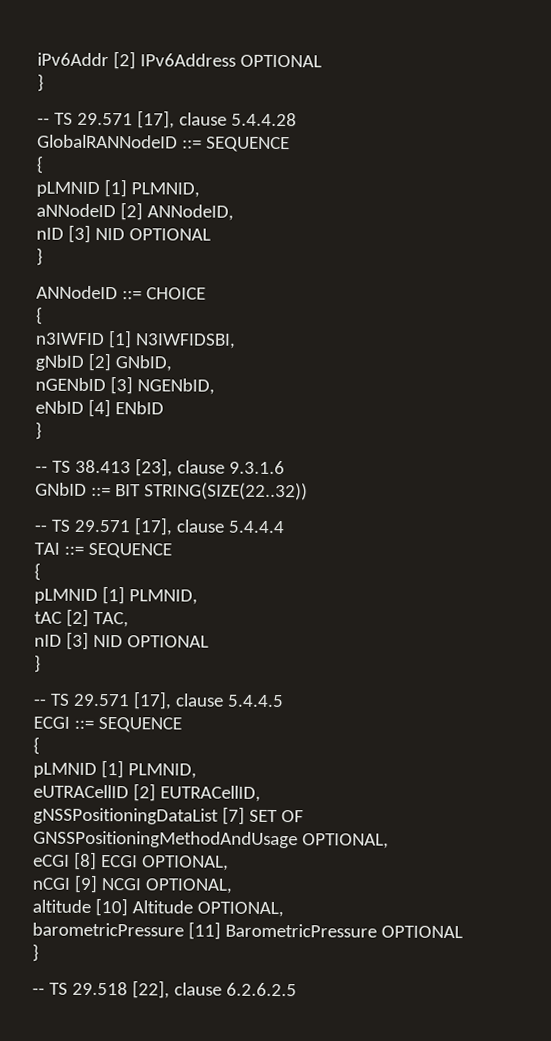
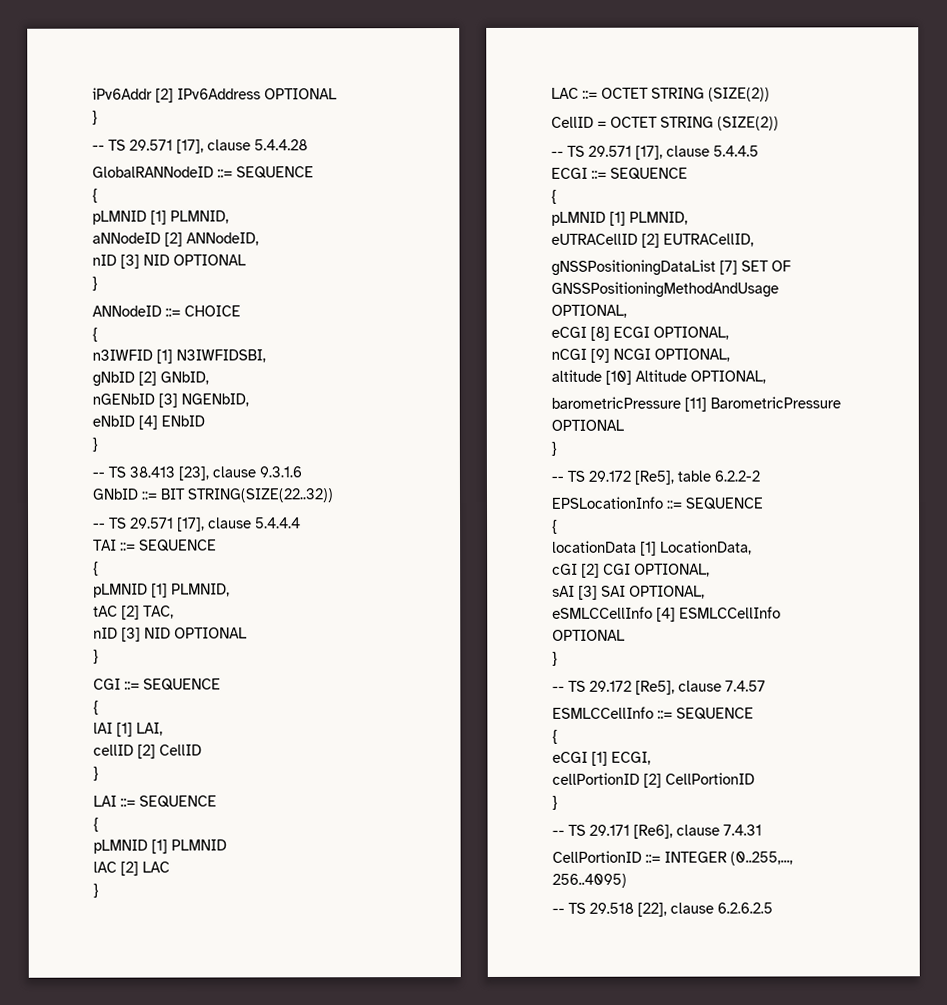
+ CGI ::= SEQUENCE
+ {
+ lAI [1] LAI,
+ cellID [2] CellID
+ }
+ LAI ::= SEQUENCE
+ {
+ pLMNID [1] PLMNID
+ lAC [2] LAC
+ }
+ LAC ::= OCTET STRING (SIZE(2))
+ CellID = OCTET STRING (SIZE(2))
+ -- TS 29.172 [Re5], table 6.2.2-2
+ EPSLocationInfo ::= SEQUENCE
+ {
+ locationData [1] LocationData,
+ cGI [2] CGI OPTIONAL,
+ sAI [3] SAI OPTIONAL,
+ eSMLCCellInfo [4] ESMLCCellInfo OPTIONAL
+ }
+ -- TS 29.172 [Re5], clause 7.4.57
+ ESMLCCellInfo ::= SEQUENCE
+ {
+ eCGI [1] ECGI,
+ cellPortionID [2] CellPortionID
+ }
+ -- TS 29.171 [Re6], clause 7.4.31
+ CellPortionID ::= INTEGER (0..255,..., 256..4095)

